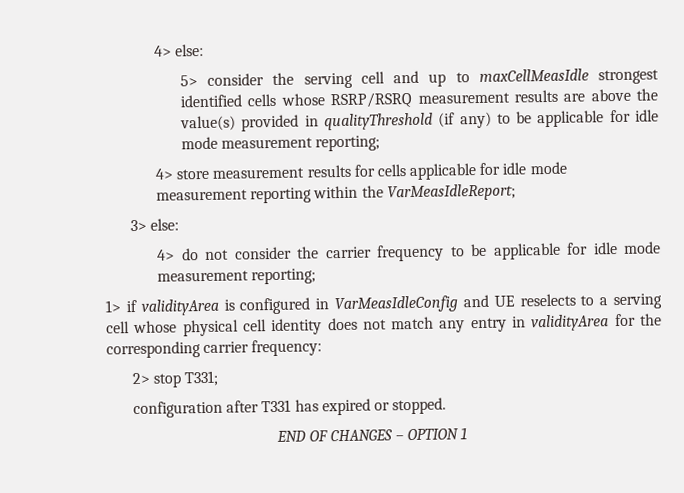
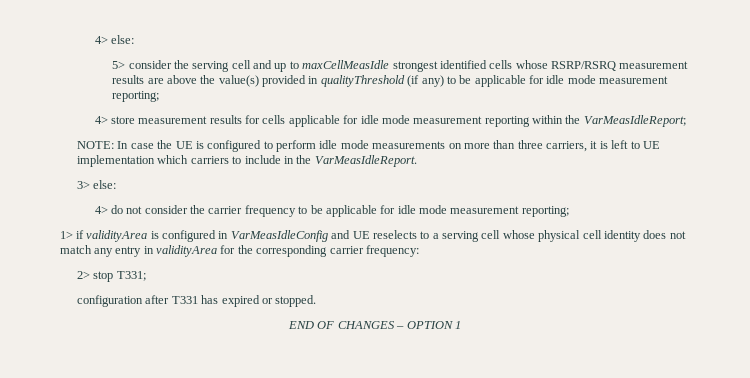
+ NOTE: In case the UE is configured to perform idle mode measurements on more than three carriers, it is left to UE implementation which carriers to include in the VarMeasIdleReport.

